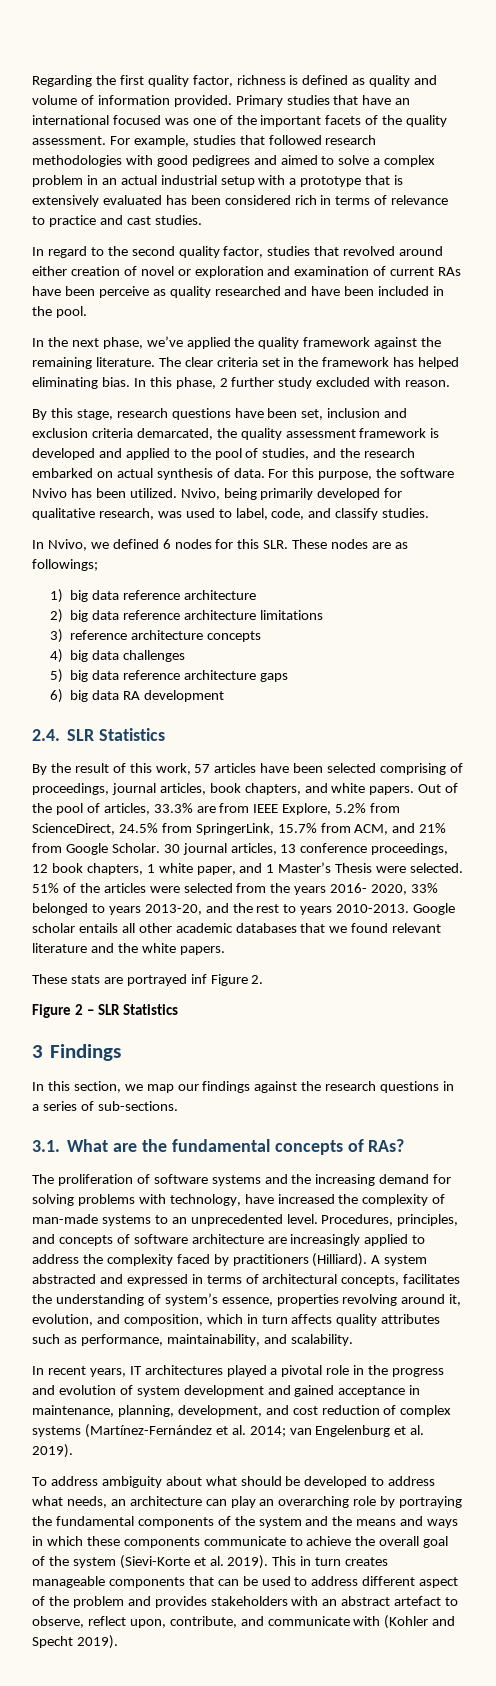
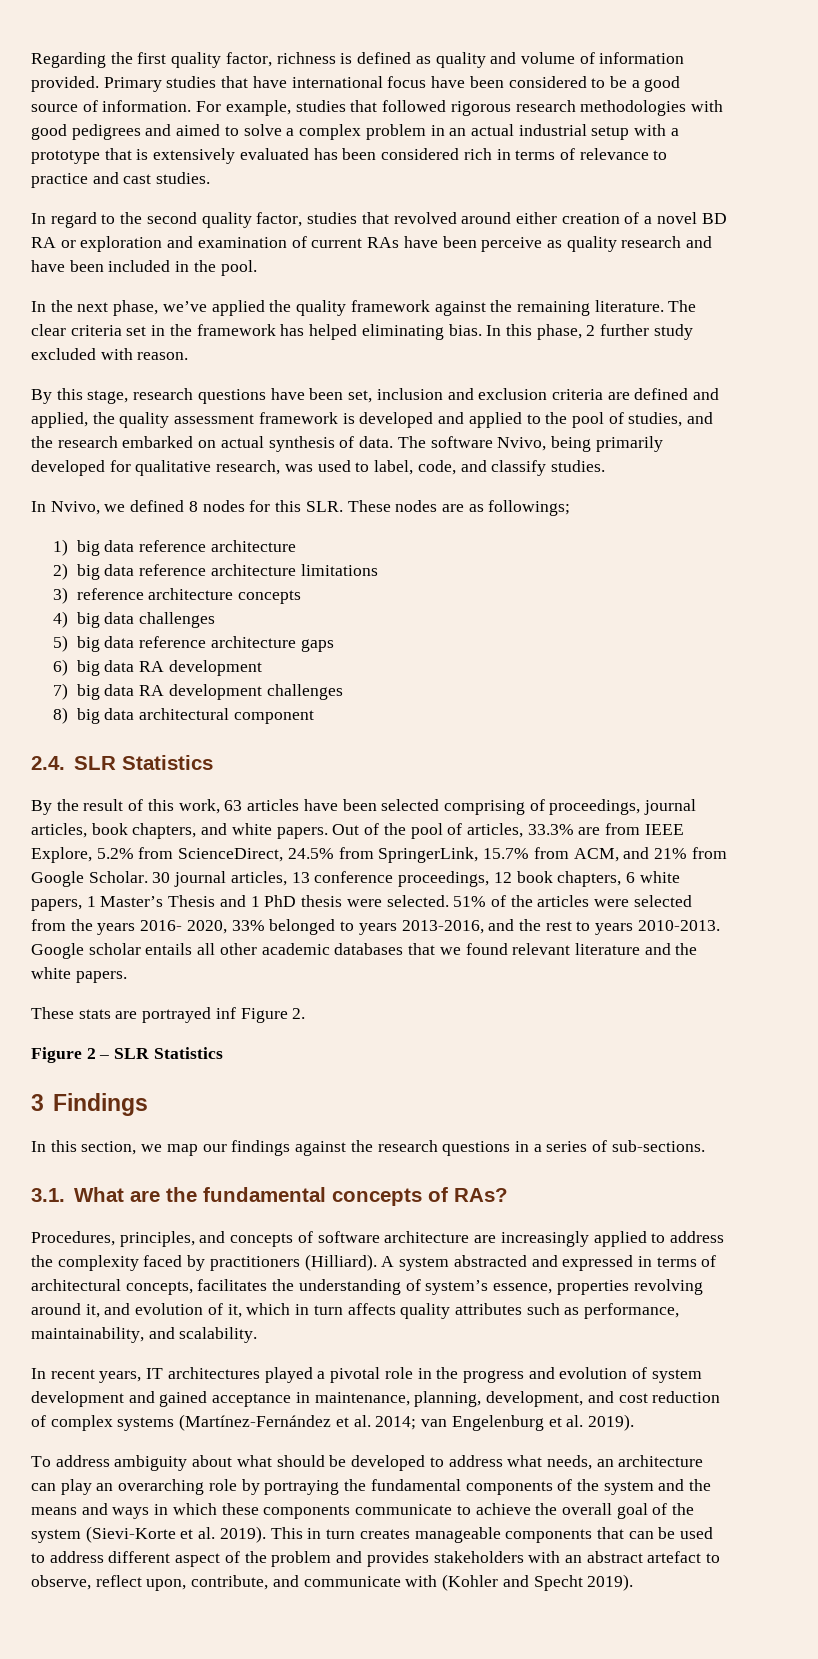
- Primary studies that have an international focused was one of the important facets of the quality assessment.
+ Primary studies that have international focus have been considered to be a good source of information.
- For example, studies that followed research methodologies with good pedigrees and aimed to solve a complex problem in an actual industrial setup with a prototype that is extensively evaluated has been considered rich in terms of relevance to practice and cast studies.
+ For example, studies that followed rigorous research methodologies with good pedigrees and aimed to solve a complex problem in an actual industrial setup with a prototype that is extensively evaluated has been considered rich in terms of relevance to practice and cast studies.
- In regard to the second quality factor, studies that revolved around either creation of novel or exploration and examination of current RAs have been perceive as quality researched and have been included in the pool.
+ In regard to the second quality factor, studies that revolved around either creation of a novel BD RA or exploration and examination of current RAs have been perceive as quality research and have been included in the pool.
- By this stage, research questions have been set, inclusion and exclusion criteria demarcated, the quality assessment framework is developed and applied to the pool of studies, and the research embarked on actual synthesis of data.
+ By this stage, research questions have been set, inclusion and exclusion criteria are defined and applied, the quality assessment framework is developed and applied to the pool of studies, and the research embarked on actual synthesis of data.
- For this purpose, the software Nvivo has been utilized. Nvivo, being primarily developed for qualitative research, was used to label, code, and classify studies.
+ The software Nvivo, being primarily developed for qualitative research, was used to label, code, and classify studies.
- In Nvivo, we defined 6 nodes for this SLR. These nodes are as followings;
+ In Nvivo, we defined 8 nodes for this SLR. These nodes are as followings;
+ 7) big data RA development challenges
+ 8) big data architectural component
- By the result of this work, 57 articles have been selected comprising of proceedings, journal articles, book chapters, and white papers.
+ By the result of this work, 63 articles have been selected comprising of proceedings, journal articles, book chapters, and white papers.
- 30 journal articles, 13 conference proceedings, 12 book chapters, 1 white paper, and 1 Master’s Thesis were selected.
+ 30 journal articles, 13 conference proceedings, 12 book chapters, 6 white papers, 1 Master’s Thesis and 1 PhD thesis were selected.
- 51% of the articles were selected from the years 2016- 2020, 33% belonged to years 2013-20, and the rest to years 2010-2013.
+ 51% of the articles were selected from the years 2016- 2020, 33% belonged to years 2013-2016, and the rest to years 2010-2013.
- The proliferation of software systems and the increasing demand for solving problems with technology, have increased the complexity of man-made systems to an unprecedented level.
- A system abstracted and expressed in terms of architectural concepts, facilitates the understanding of system’s essence, properties revolving around it, evolution, and composition, which in turn affects quality attributes such as performance, maintainability, and scalability.
+ A system abstracted and expressed in terms of architectural concepts, facilitates the understanding of system’s essence, properties revolving around it, and evolution of it, which in turn affects quality attributes such as performance, maintainability, and scalability.

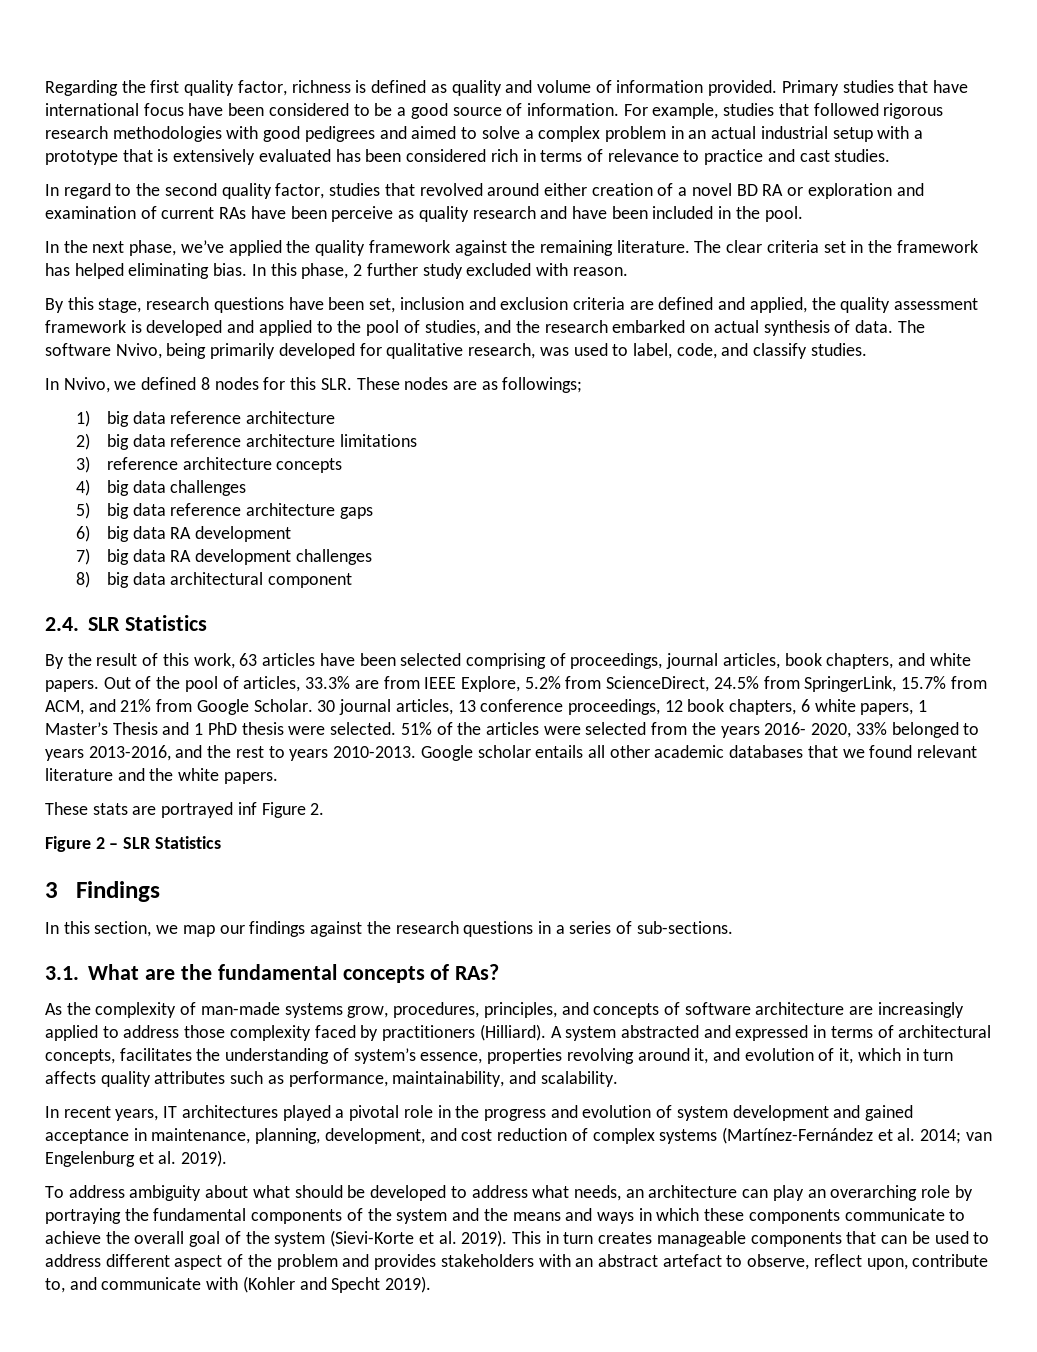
- Procedures, principles, and concepts of software architecture are increasingly applied to address the complexity faced by practitioners (Hilliard).
+ As the complexity of man-made systems grow, procedures, principles, and concepts of software architecture are increasingly applied to address those complexity faced by practitioners (Hilliard).
- This in turn creates manageable components that can be used to address different aspect of the problem and provides stakeholders with an abstract artefact to observe, reflect upon, contribute, and communicate with (Kohler and Specht 2019).
+ This in turn creates manageable components that can be used to address different aspect of the problem and provides stakeholders with an abstract artefact to observe, reflect upon, contribute to, and communicate with (Kohler and Specht 2019).

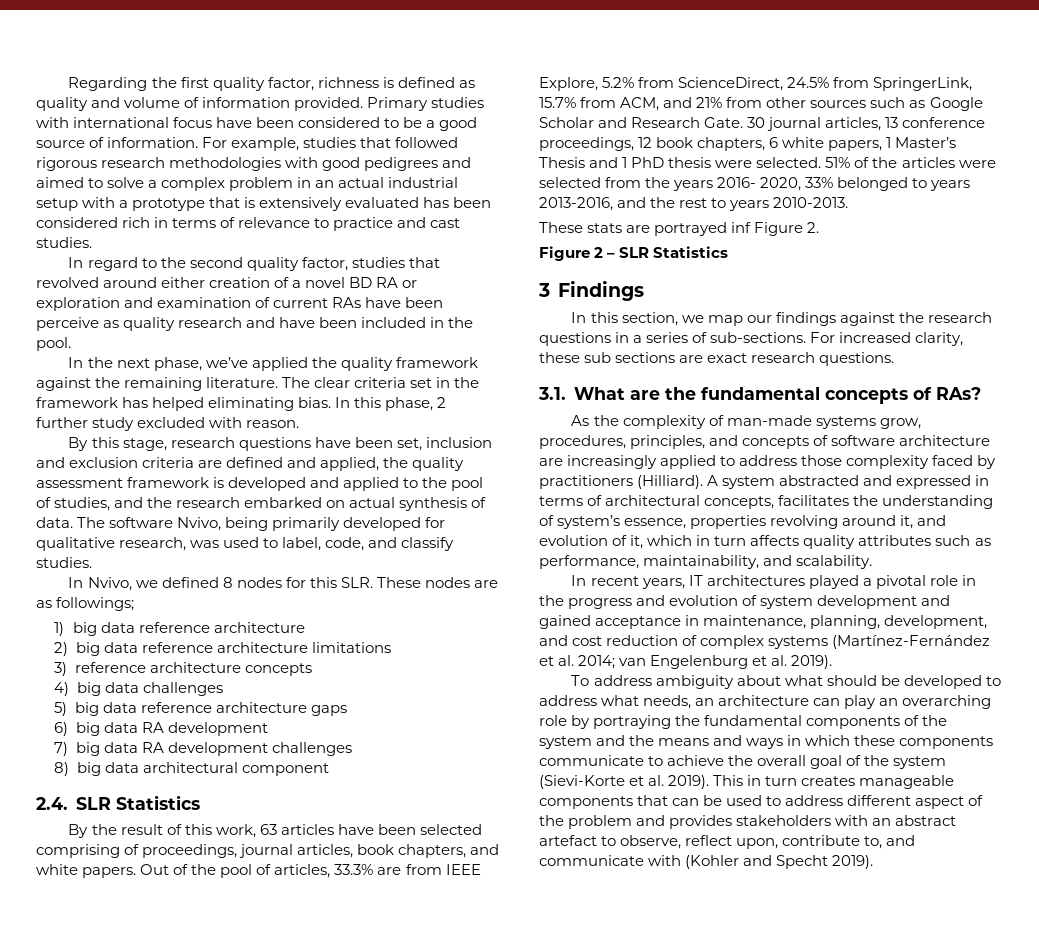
- Primary studies that have international focus have been considered to be a good source of information.
+ Primary studies with international focus have been considered to be a good source of information.
- Out of the pool of articles, 33.3% are from IEEE Explore, 5.2% from ScienceDirect, 24.5% from SpringerLink, 15.7% from ACM, and 21% from Google Scholar.
+ Out of the pool of articles, 33.3% are from IEEE Explore, 5.2% from ScienceDirect, 24.5% from SpringerLink, 15.7% from ACM, and 21% from other sources such as Google Scholar and Research Gate.
- Google scholar entails all other academic databases that we found relevant literature and the white papers.
+ For increased clarity, these sub sections are exact research questions.

